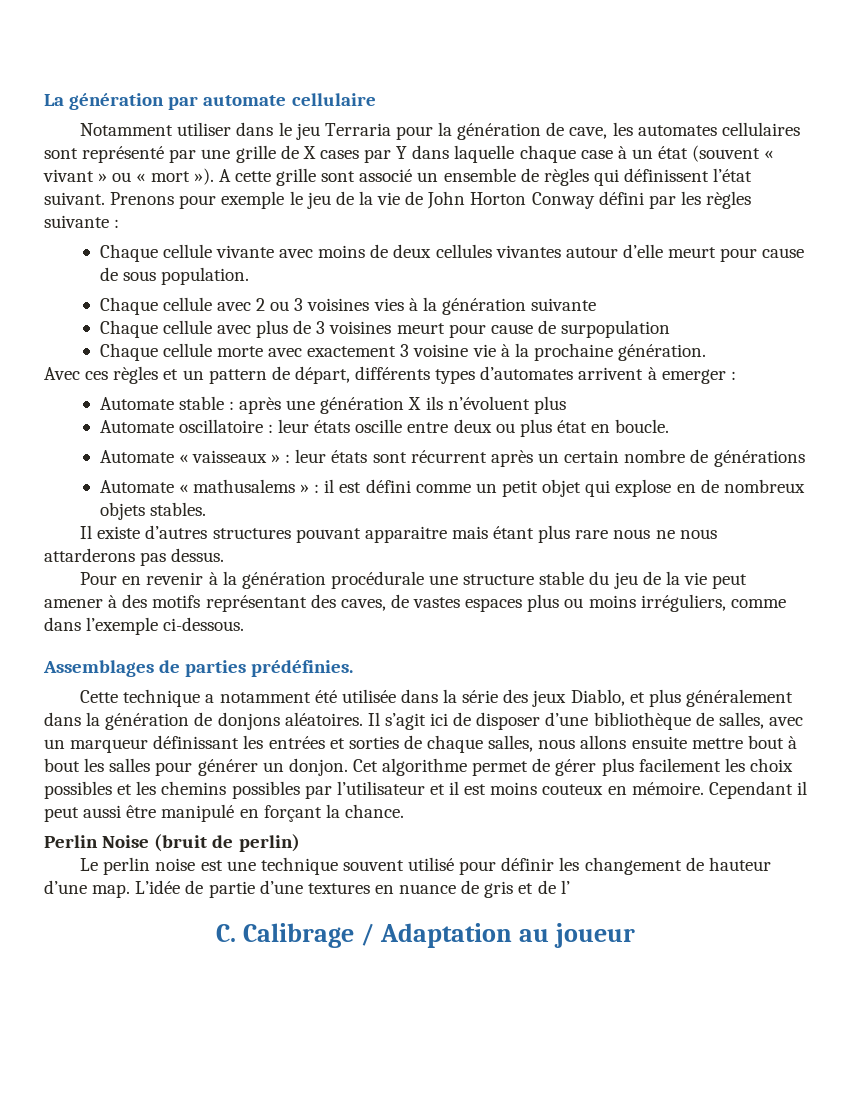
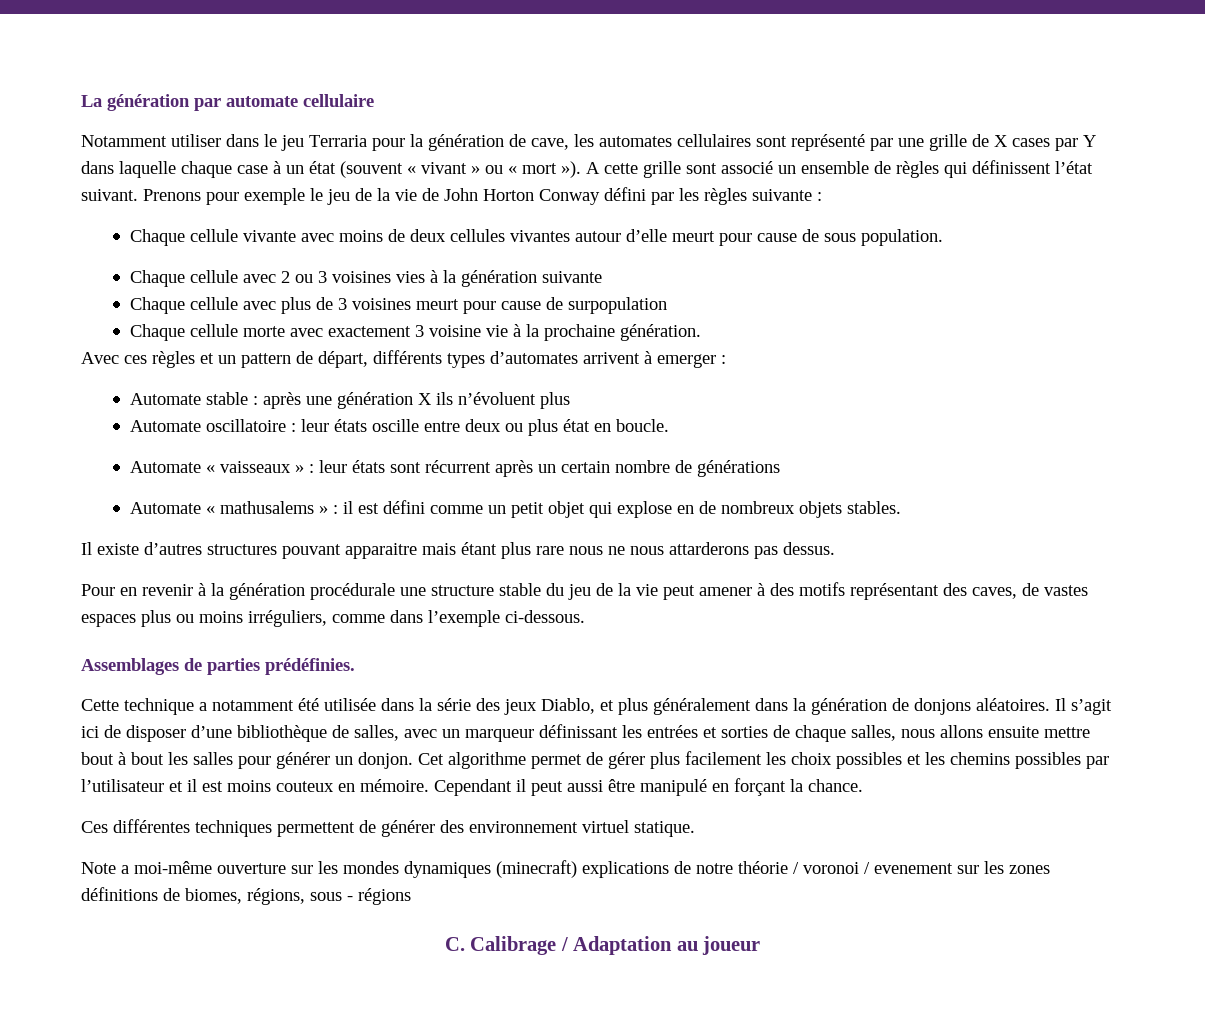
- Perlin Noise (bruit de perlin)
- Le perlin noise est une technique souvent utilisé pour définir les changement de hauteur d’une map. L’idée de partie d’une textures en nuance de gris et de l’
+ Ces différentes techniques permettent de générer des environnement virtuel statique.
+ Note a moi-même ouverture sur les mondes dynamiques (minecraft) explications de notre théorie / voronoi / evenement sur les zones définitions de biomes, régions, sous - régions

